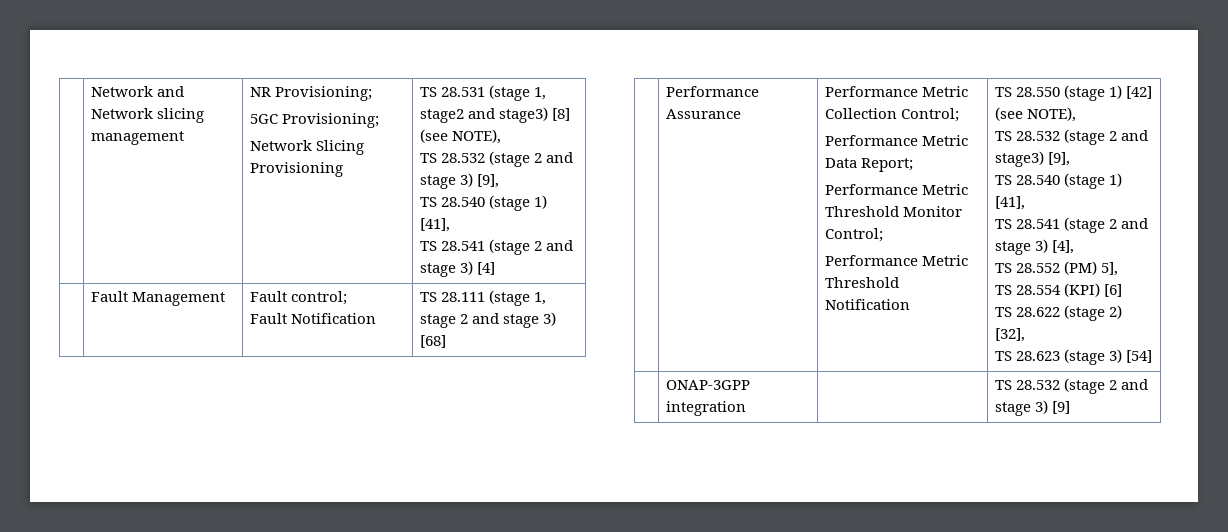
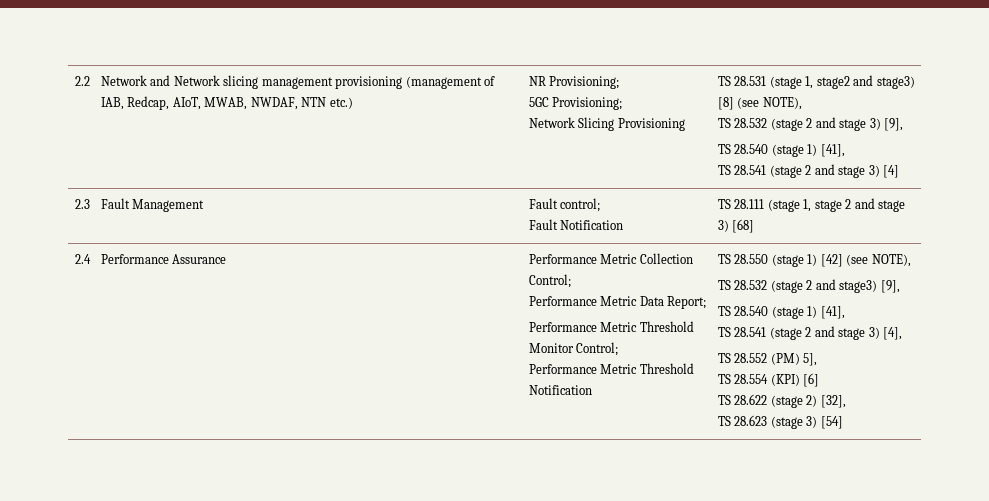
+ 2.2
- Network and Network slicing management
+ Network and Network slicing management provisioning (management of IAB, Redcap, AIoT, MWAB, NWDAF, NTN etc.)
- | Fault Management | Fault control;
+ 2.3 | Fault Management | Fault control;
+ 2.4
- | ONAP-3GPP integration | | TS 28.532 (stage 2 and stage 3) [9]

